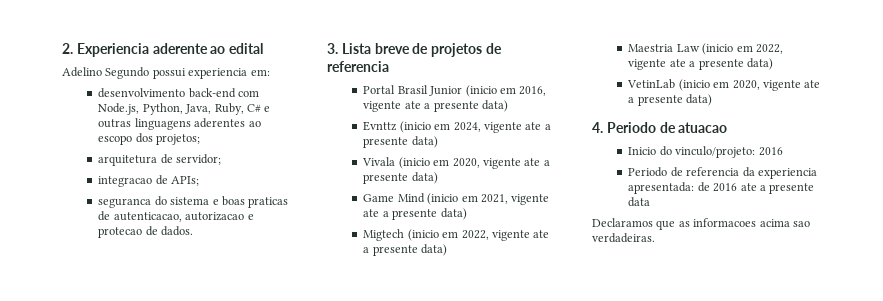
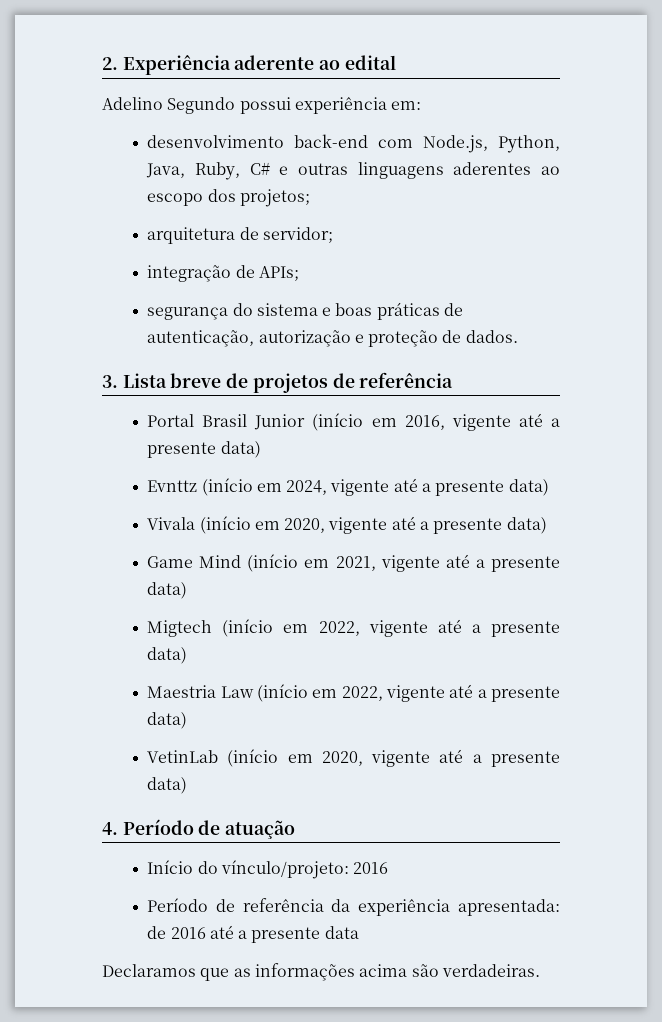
- 2. Experiencia aderente ao edital
+ 2. Experiência aderente ao edital
- Adelino Segundo possui experiencia em:
+ Adelino Segundo possui experiência em:
- integracao de APIs;
+ integração de APIs;
- seguranca do sistema e boas praticas de autenticacao, autorizacao e protecao de dados.
+ segurança do sistema e boas práticas de autenticação, autorização e proteção de dados.
- 3. Lista breve de projetos de referencia
+ 3. Lista breve de projetos de referência
- Portal Brasil Junior (inicio em 2016, vigente ate a presente data)
+ Portal Brasil Junior (início em 2016, vigente até a presente data)
- Evnttz (inicio em 2024, vigente ate a presente data)
+ Evnttz (início em 2024, vigente até a presente data)
- Vivala (inicio em 2020, vigente ate a presente data)
+ Vivala (início em 2020, vigente até a presente data)
- Game Mind (inicio em 2021, vigente ate a presente data)
+ Game Mind (início em 2021, vigente até a presente data)
- Migtech (inicio em 2022, vigente ate a presente data)
+ Migtech (início em 2022, vigente até a presente data)
- Maestria Law (inicio em 2022, vigente ate a presente data)
+ Maestria Law (início em 2022, vigente até a presente data)
- VetinLab (inicio em 2020, vigente ate a presente data)
+ VetinLab (início em 2020, vigente até a presente data)
- 4. Periodo de atuacao
- Inicio do vinculo/projeto: 2016
- Periodo de referencia da experiencia apresentada: de 2016 ate a presente data
+ 4. Período de atuação
+ Início do vínculo/projeto: 2016
+ Período de referência da experiência apresentada: de 2016 até a presente data
- Declaramos que as informacoes acima sao verdadeiras.
+ Declaramos que as informações acima são verdadeiras.

